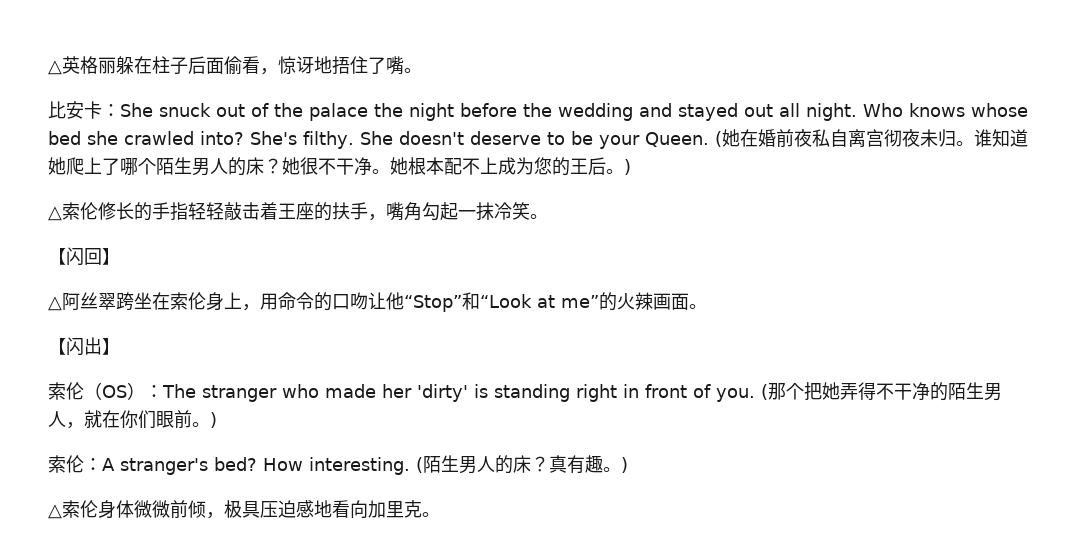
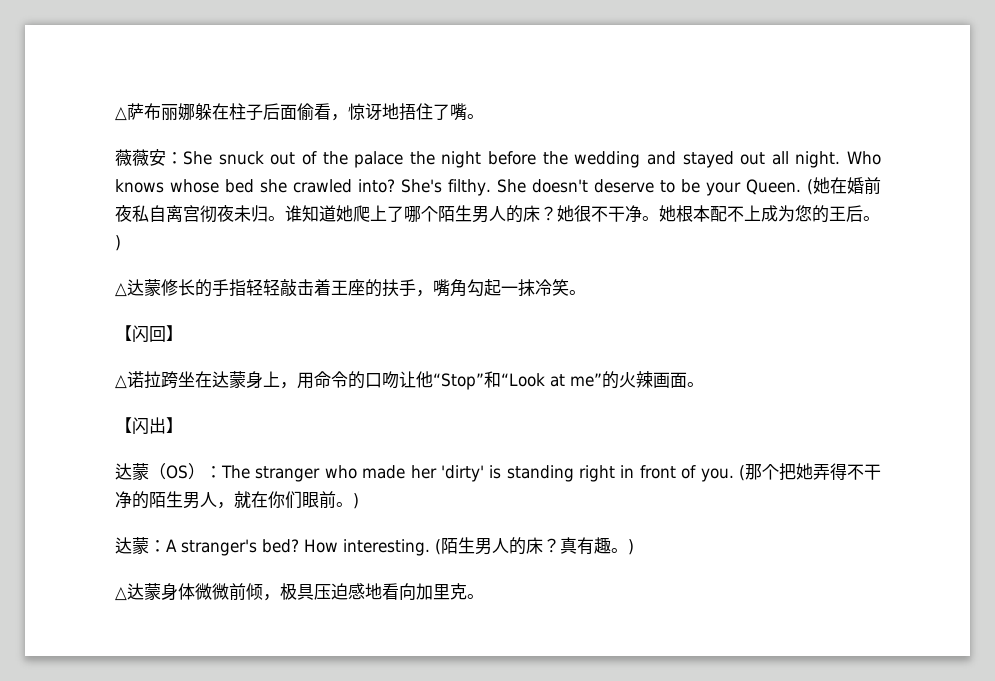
- △英格丽躲在柱子后面偷看，惊讶地捂住了嘴。
+ △萨布丽娜躲在柱子后面偷看，惊讶地捂住了嘴。
- 比安卡：She snuck out of the palace the night before the wedding and stayed out all night.
+ 薇薇安：She snuck out of the palace the night before the wedding and stayed out all night.
- △索伦修长的手指轻轻敲击着王座的扶手，嘴角勾起一抹冷笑。
+ △达蒙修长的手指轻轻敲击着王座的扶手，嘴角勾起一抹冷笑。
- △阿丝翠跨坐在索伦身上，用命令的口吻让他“Stop”和“Look at me”的火辣画面。
+ △诺拉跨坐在达蒙身上，用命令的口吻让他“Stop”和“Look at me”的火辣画面。
- 索伦（OS）：The stranger who made her 'dirty' is standing right in front of you.
+ 达蒙（OS）：The stranger who made her 'dirty' is standing right in front of you.
- 索伦：A stranger's bed?
+ 达蒙：A stranger's bed?
- △索伦身体微微前倾，极具压迫感地看向加里克。
+ △达蒙身体微微前倾，极具压迫感地看向加里克。

